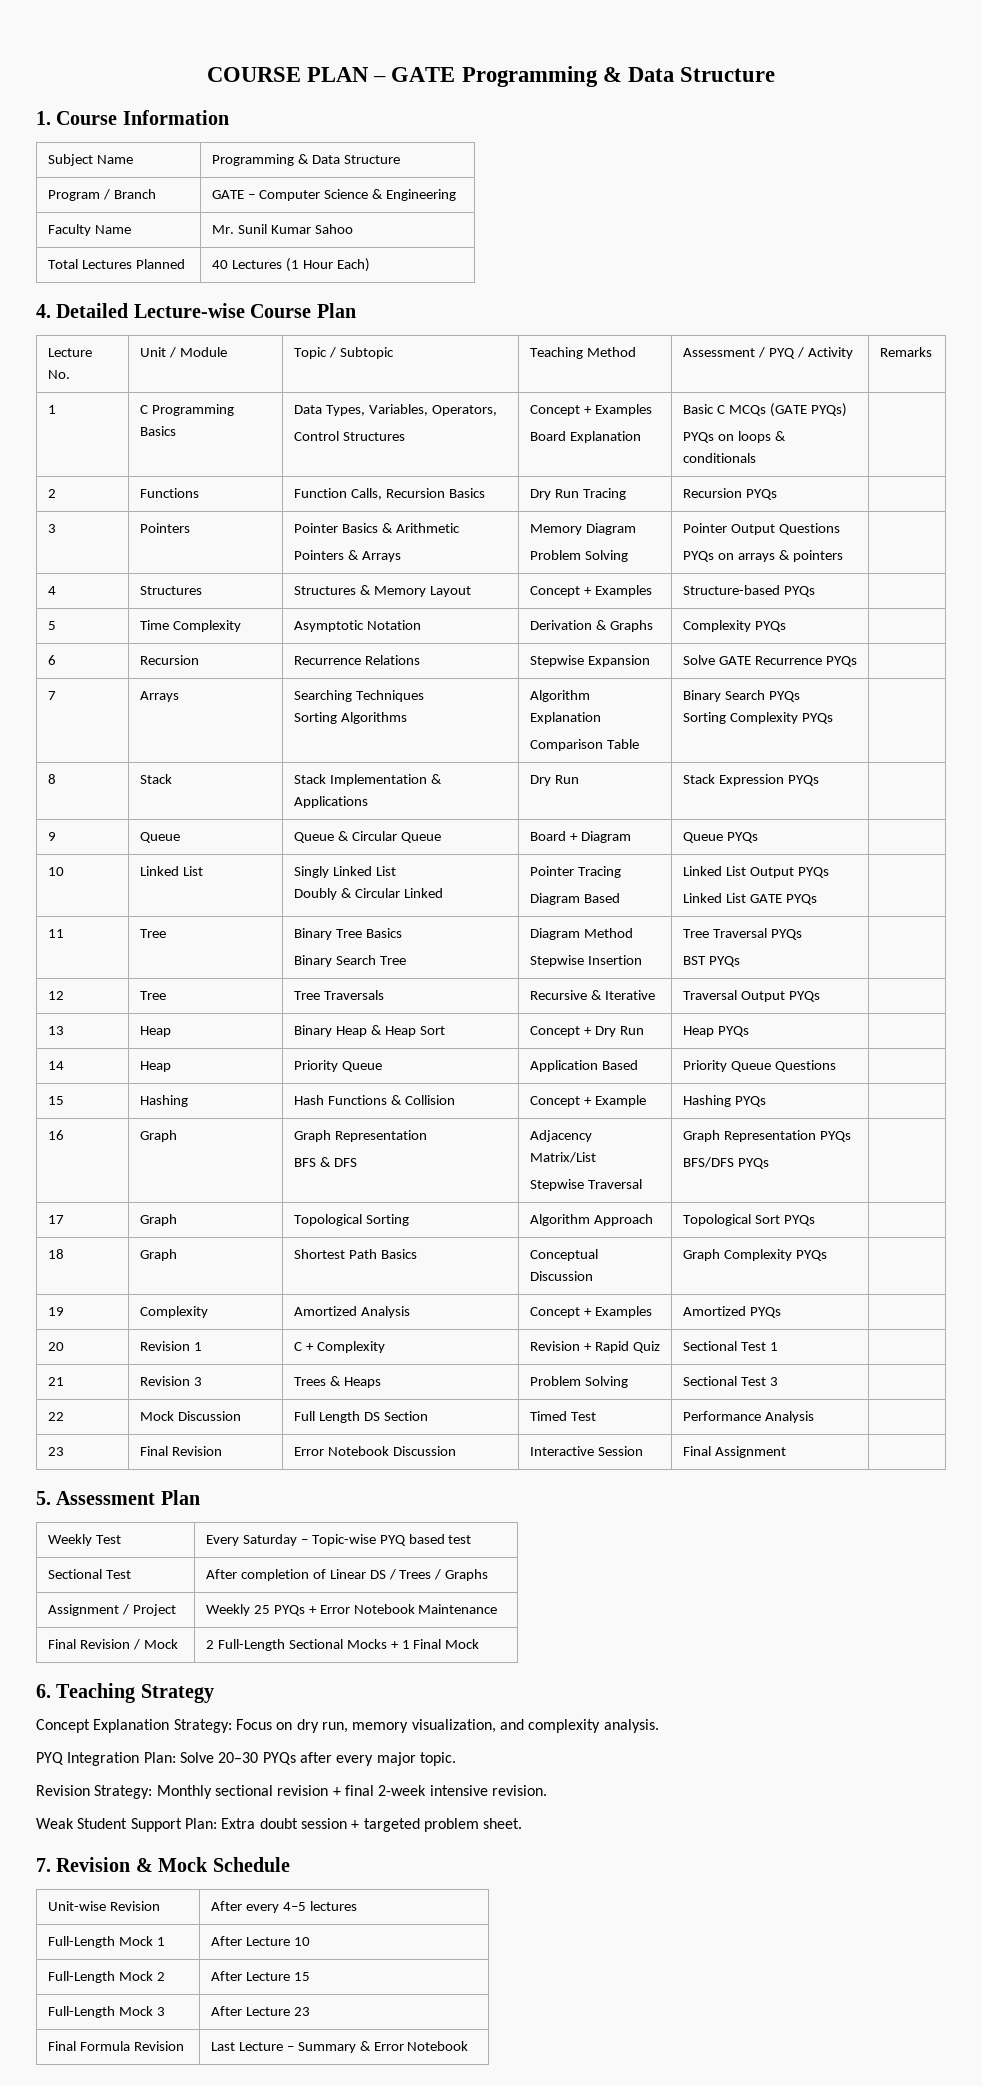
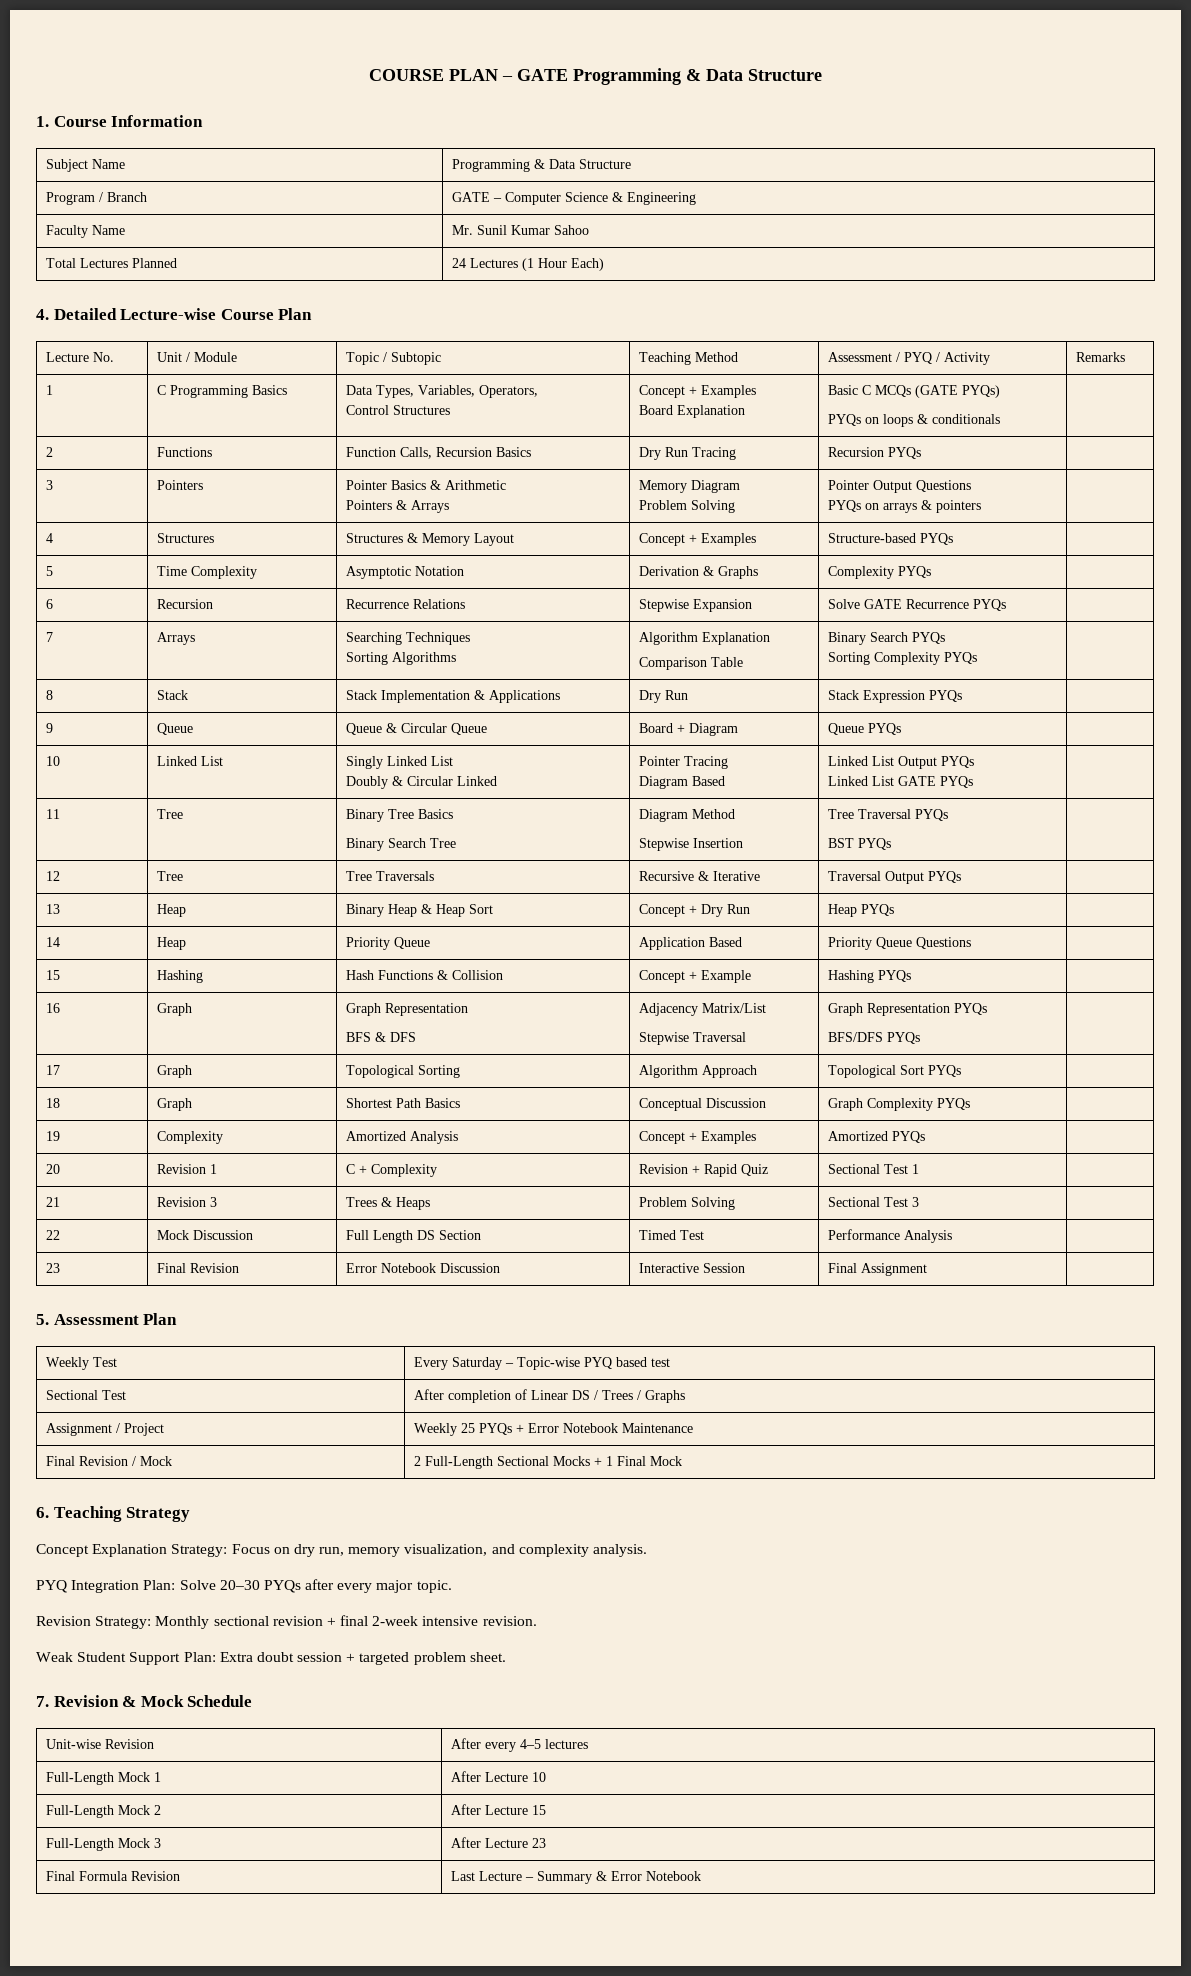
- Total Lectures Planned | 40 Lectures (1 Hour Each)
+ Total Lectures Planned | 24 Lectures (1 Hour Each)

